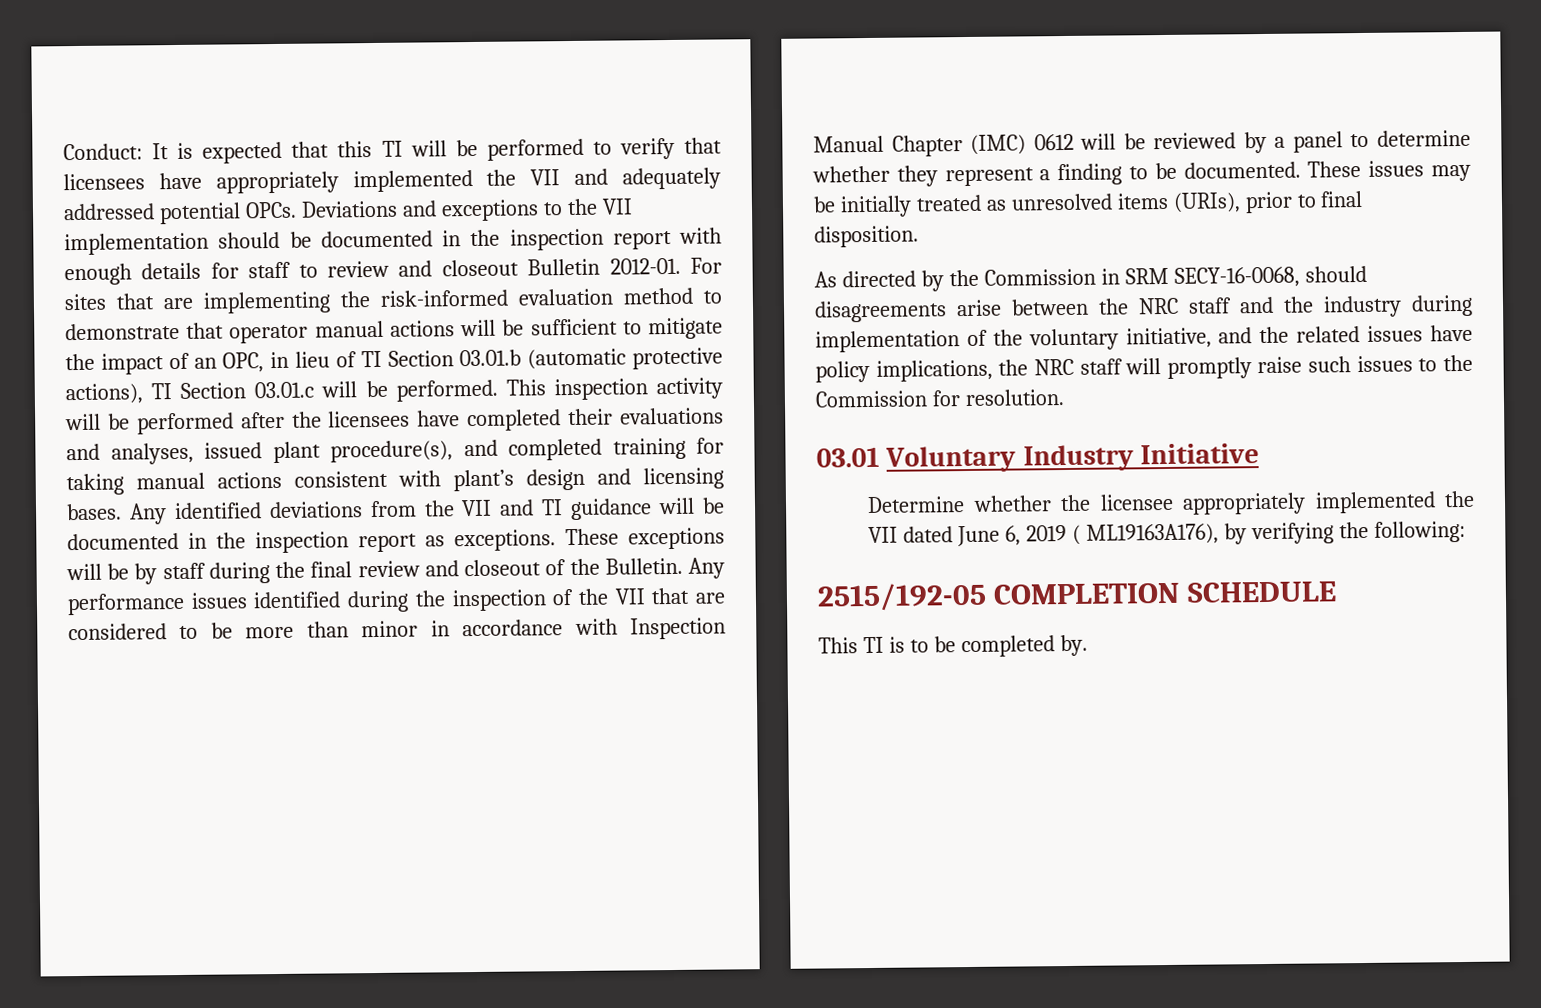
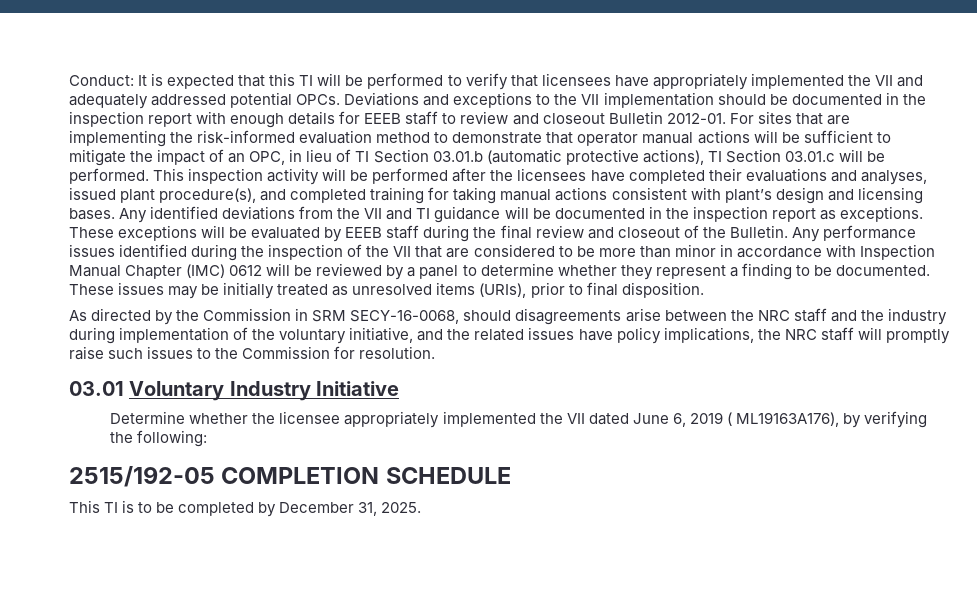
- Deviations and exceptions to the VII implementation should be documented in the inspection report with enough details for staff to review and closeout Bulletin 2012-01.
+ Deviations and exceptions to the VII implementation should be documented in the inspection report with enough details for EEEB staff to review and closeout Bulletin 2012-01.
- These exceptions will be by staff during the final review and closeout of the Bulletin.
+ These exceptions will be evaluated by EEEB staff during the final review and closeout of the Bulletin.
- This TI is to be completed by.
+ This TI is to be completed by December 31, 2025.

